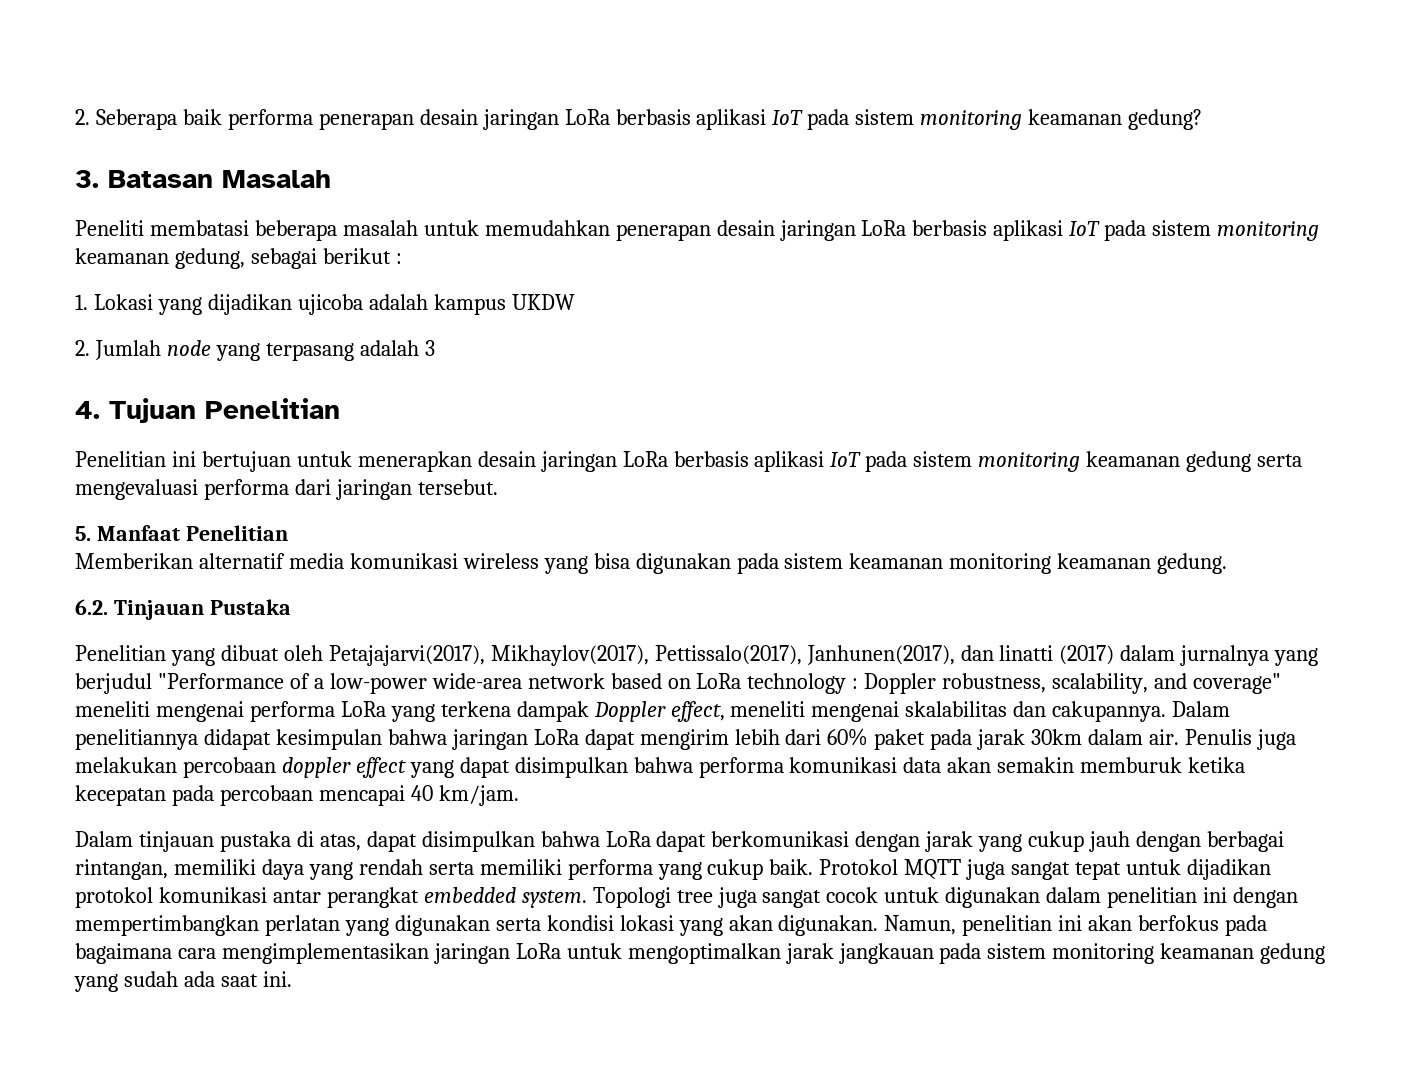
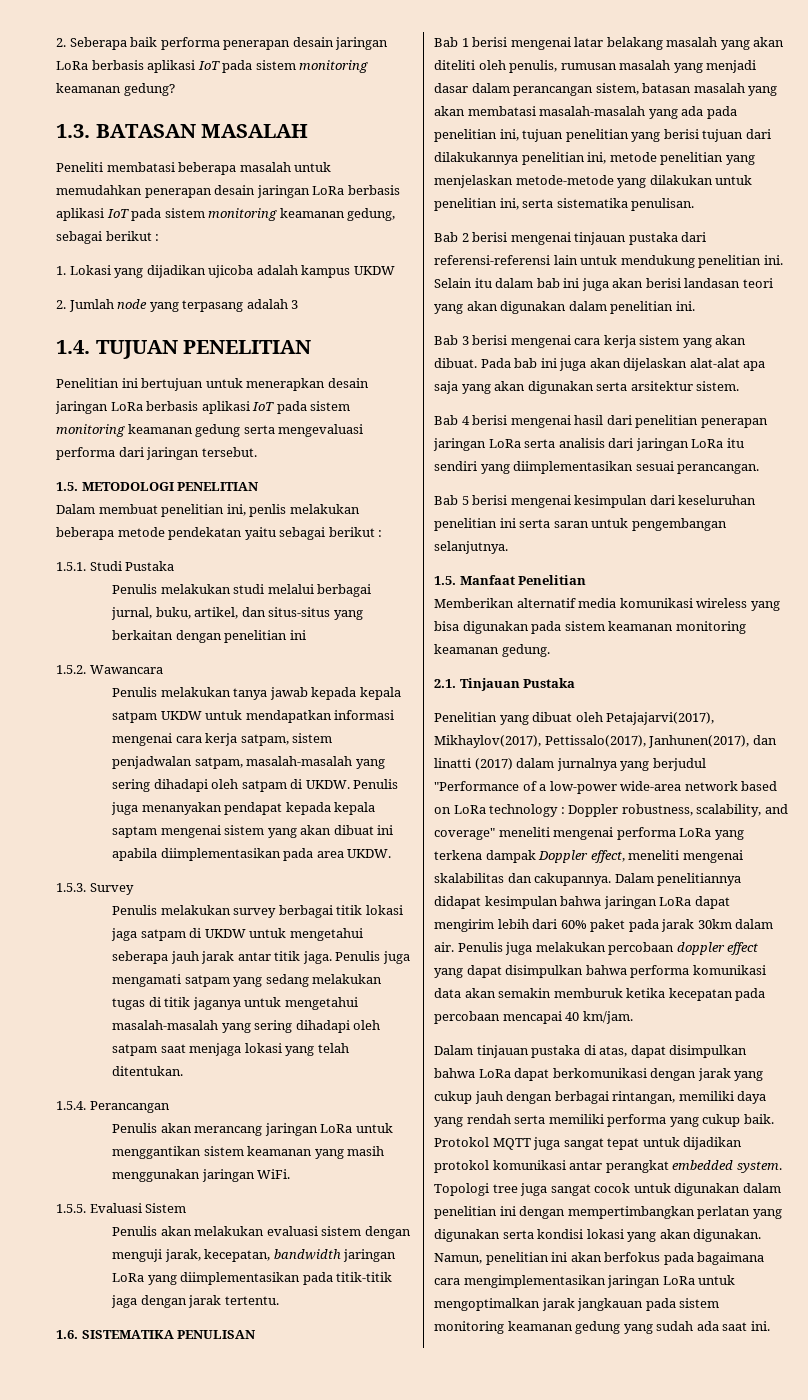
- 3. Batasan Masalah
+ 1.3. BATASAN MASALAH
- 4. Tujuan Penelitian
+ 1.4. TUJUAN PENELITIAN
- 5. Manfaat Penelitian
+ 1.5. METODOLOGI PENELITIAN
+ Dalam membuat penelitian ini, penlis melakukan beberapa metode pendekatan yaitu sebagai berikut :
+ 1.5.1. Studi Pustaka
+ Penulis melakukan studi melalui berbagai jurnal, buku, artikel, dan situs-situs yang berkaitan dengan penelitian ini
+ 1.5.2. Wawancara
+ Penulis melakukan tanya jawab kepada kepala satpam UKDW untuk mendapatkan informasi mengenai cara kerja satpam, sistem penjadwalan satpam, masalah-masalah yang sering dihadapi oleh satpam di UKDW. Penulis juga menanyakan pendapat kepada kepala saptam mengenai sistem yang akan dibuat ini apabila diimplementasikan pada area UKDW.
+ 1.5.3. Survey
+ Penulis melakukan survey berbagai titik lokasi jaga satpam di UKDW untuk mengetahui seberapa jauh jarak antar titik jaga. Penulis juga mengamati satpam yang sedang melakukan tugas di titik jaganya untuk mengetahui masalah-masalah yang sering dihadapi oleh satpam saat menjaga lokasi yang telah ditentukan.
+ 1.5.4. Perancangan
+ Penulis akan merancang jaringan LoRa untuk menggantikan sistem keamanan yang masih menggunakan jaringan WiFi.
+ 1.5.5. Evaluasi Sistem
+ Penulis akan melakukan evaluasi sistem dengan menguji jarak, kecepatan, bandwidth jaringan LoRa yang diimplementasikan pada titik-titik jaga dengan jarak tertentu.
+ 1.6. SISTEMATIKA PENULISAN
+ Bab 1 berisi mengenai latar belakang masalah yang akan diteliti oleh penulis, rumusan masalah yang menjadi dasar dalam perancangan sistem, batasan masalah yang akan membatasi masalah-masalah yang ada pada penelitian ini, tujuan penelitian yang berisi tujuan dari dilakukannya penelitian ini, metode penelitian yang menjelaskan metode-metode yang dilakukan untuk penelitian ini, serta sistematika penulisan.
+ Bab 2 berisi mengenai tinjauan pustaka dari referensi-referensi lain untuk mendukung penelitian ini. Selain itu dalam bab ini juga akan berisi landasan teori yang akan digunakan dalam penelitian ini.
+ Bab 3 berisi mengenai cara kerja sistem yang akan dibuat. Pada bab ini juga akan dijelaskan alat-alat apa saja yang akan digunakan serta arsitektur sistem.
+ Bab 4 berisi mengenai hasil dari penelitian penerapan jaringan LoRa serta analisis dari jaringan LoRa itu sendiri yang diimplementasikan sesuai perancangan.
+ Bab 5 berisi mengenai kesimpulan dari keseluruhan penelitian ini serta saran untuk pengembangan selanjutnya.
+ 1.5. Manfaat Penelitian
- 6.2. Tinjauan Pustaka
+ 2.1. Tinjauan Pustaka

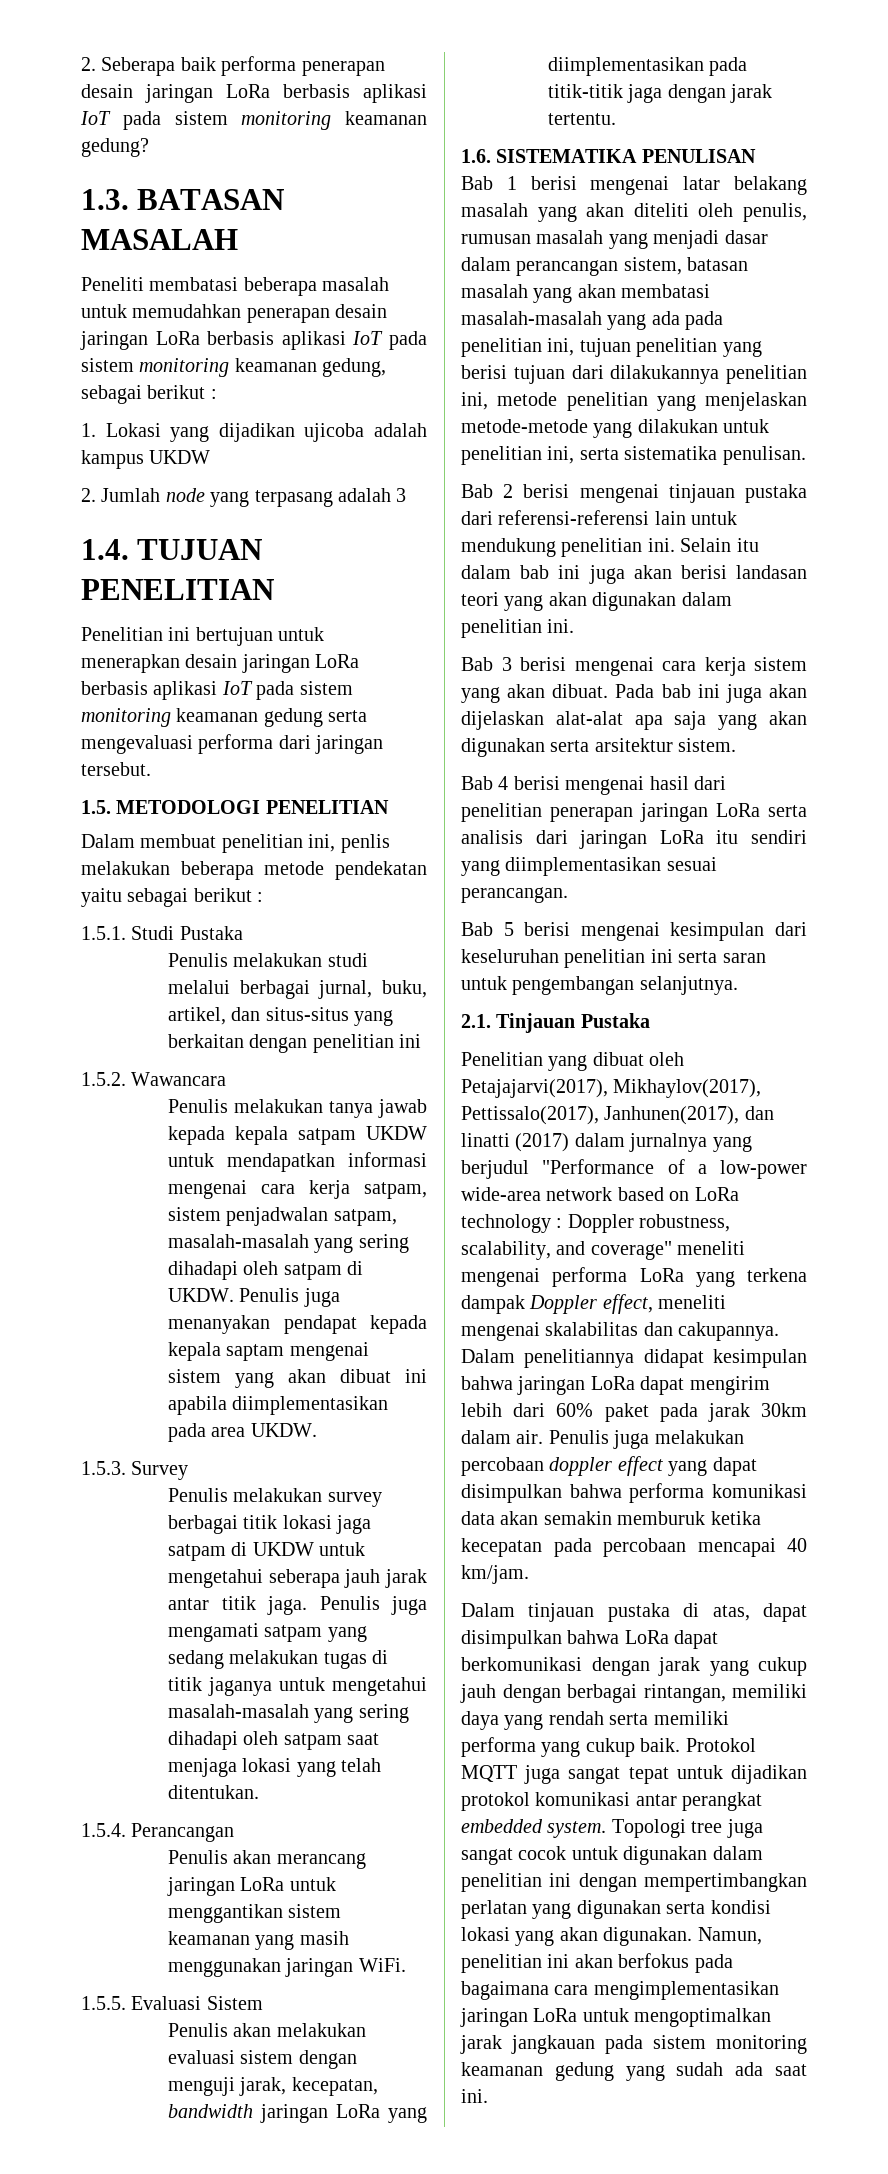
- 1.5. Manfaat Penelitian
- Memberikan alternatif media komunikasi wireless yang bisa digunakan pada sistem keamanan monitoring keamanan gedung.

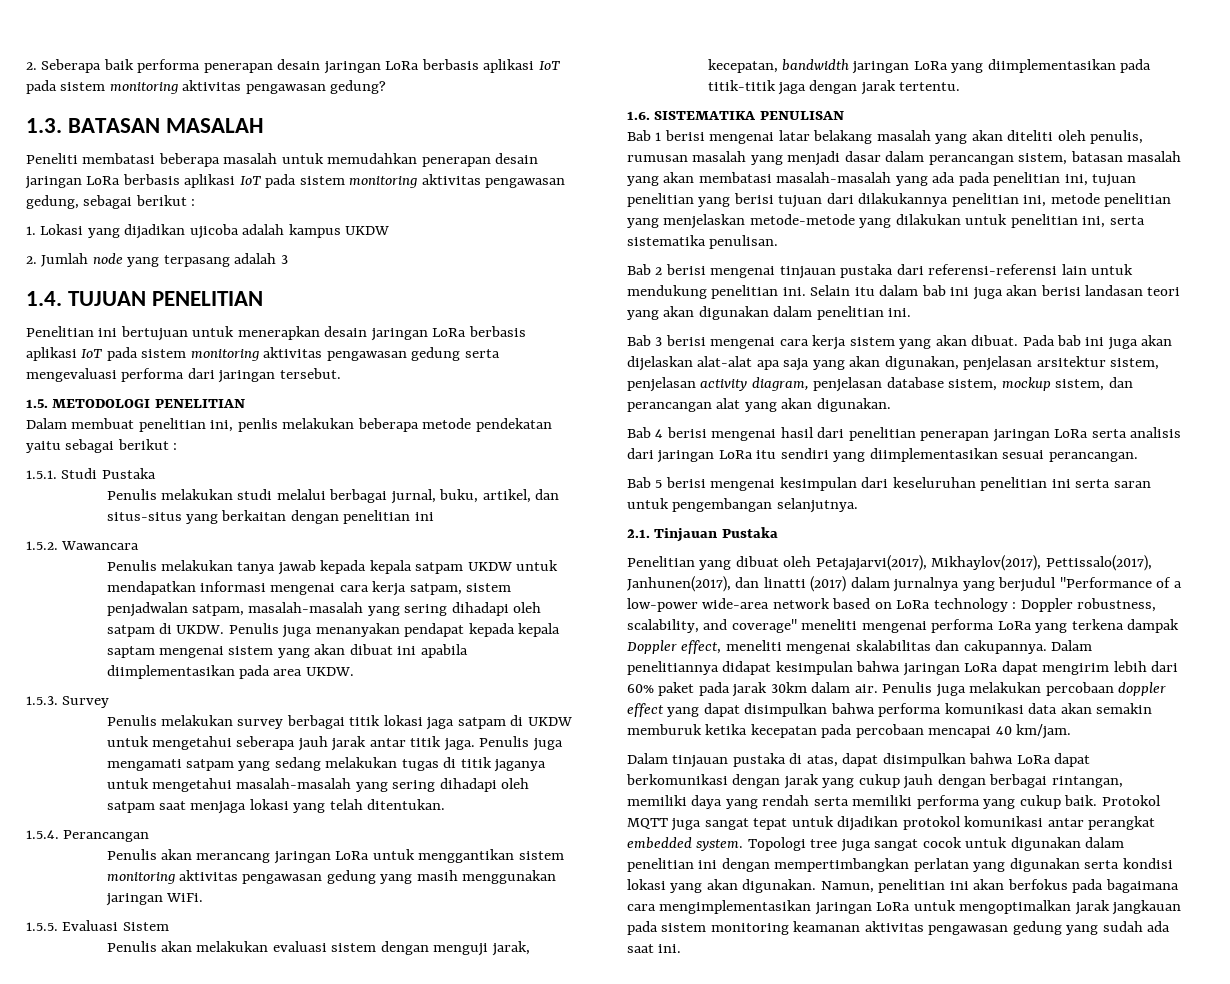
- 2. Seberapa baik performa penerapan desain jaringan LoRa berbasis aplikasi IoT pada sistem monitoring keamanan gedung?
+ 2. Seberapa baik performa penerapan desain jaringan LoRa berbasis aplikasi IoT pada sistem monitoring aktivitas pengawasan gedung?
- Peneliti membatasi beberapa masalah untuk memudahkan penerapan desain jaringan LoRa berbasis aplikasi IoT pada sistem monitoring keamanan gedung, sebagai berikut :
+ Peneliti membatasi beberapa masalah untuk memudahkan penerapan desain jaringan LoRa berbasis aplikasi IoT pada sistem monitoring aktivitas pengawasan gedung, sebagai berikut :
- Penelitian ini bertujuan untuk menerapkan desain jaringan LoRa berbasis aplikasi IoT pada sistem monitoring keamanan gedung serta mengevaluasi performa dari jaringan tersebut.
+ Penelitian ini bertujuan untuk menerapkan desain jaringan LoRa berbasis aplikasi IoT pada sistem monitoring aktivitas pengawasan gedung serta mengevaluasi performa dari jaringan tersebut.
- Penulis akan merancang jaringan LoRa untuk menggantikan sistem keamanan yang masih menggunakan jaringan WiFi.
+ Penulis akan merancang jaringan LoRa untuk menggantikan sistem monitoring aktivitas pengawasan gedung yang masih menggunakan jaringan WiFi.
- Pada bab ini juga akan dijelaskan alat-alat apa saja yang akan digunakan serta arsitektur sistem.
+ Pada bab ini juga akan dijelaskan alat-alat apa saja yang akan digunakan, penjelasan arsitektur sistem, penjelasan activity diagram, penjelasan database sistem, mockup sistem, dan perancangan alat yang akan digunakan.
- Namun, penelitian ini akan berfokus pada bagaimana cara mengimplementasikan jaringan LoRa untuk mengoptimalkan jarak jangkauan pada sistem monitoring keamanan gedung yang sudah ada saat ini.
+ Namun, penelitian ini akan berfokus pada bagaimana cara mengimplementasikan jaringan LoRa untuk mengoptimalkan jarak jangkauan pada sistem monitoring keamanan aktivitas pengawasan gedung yang sudah ada saat ini.

